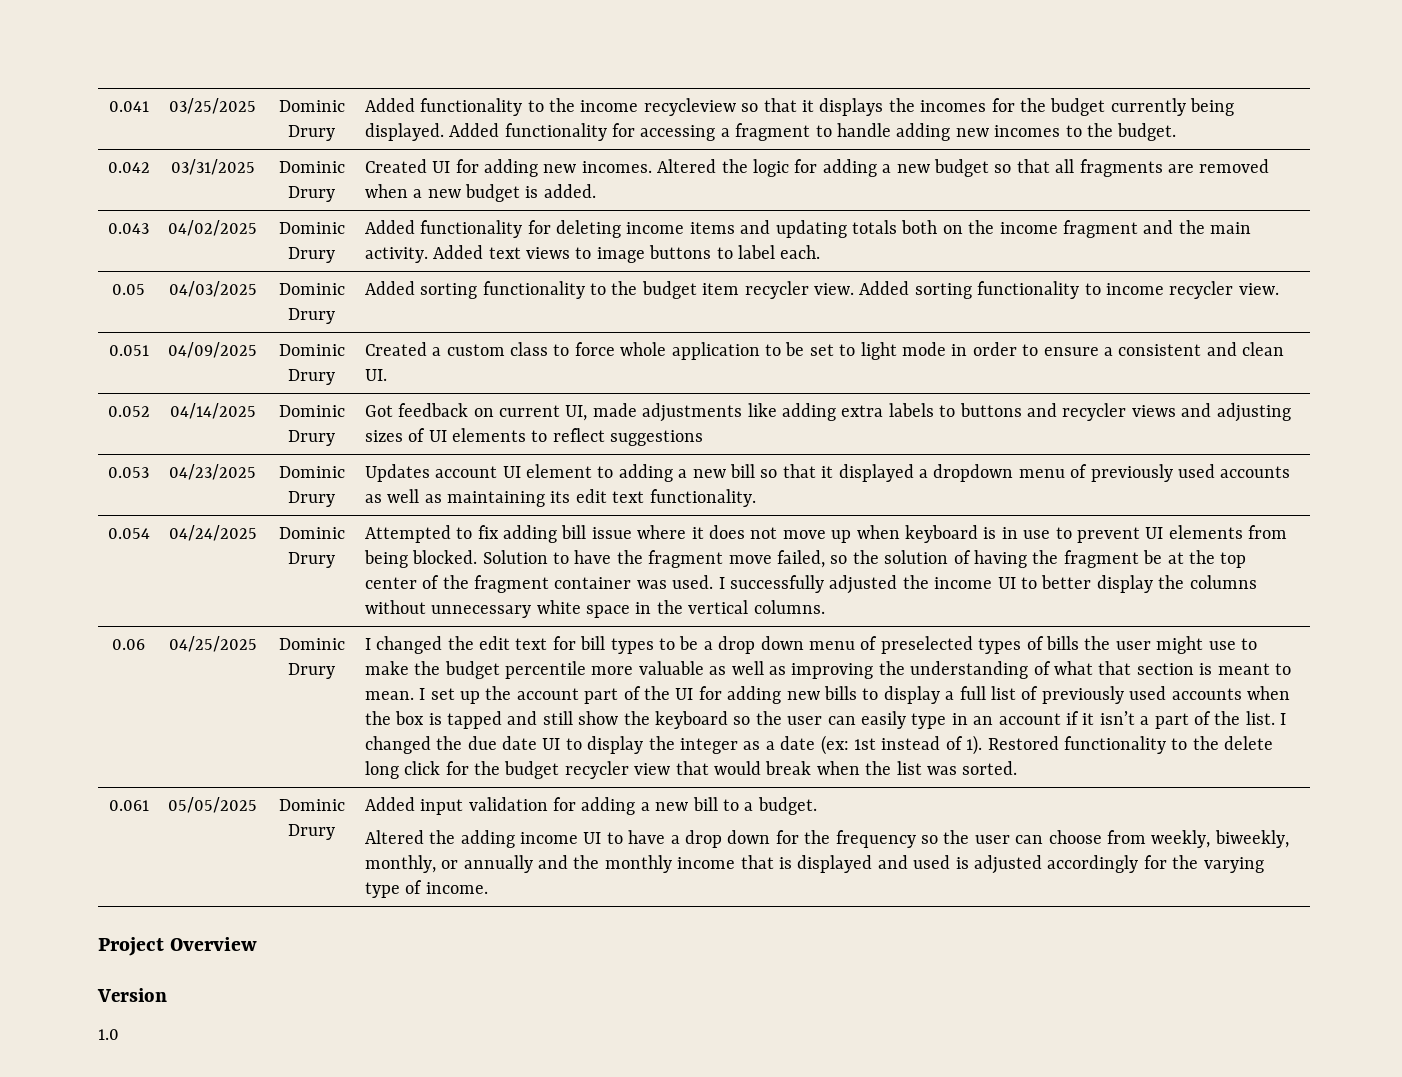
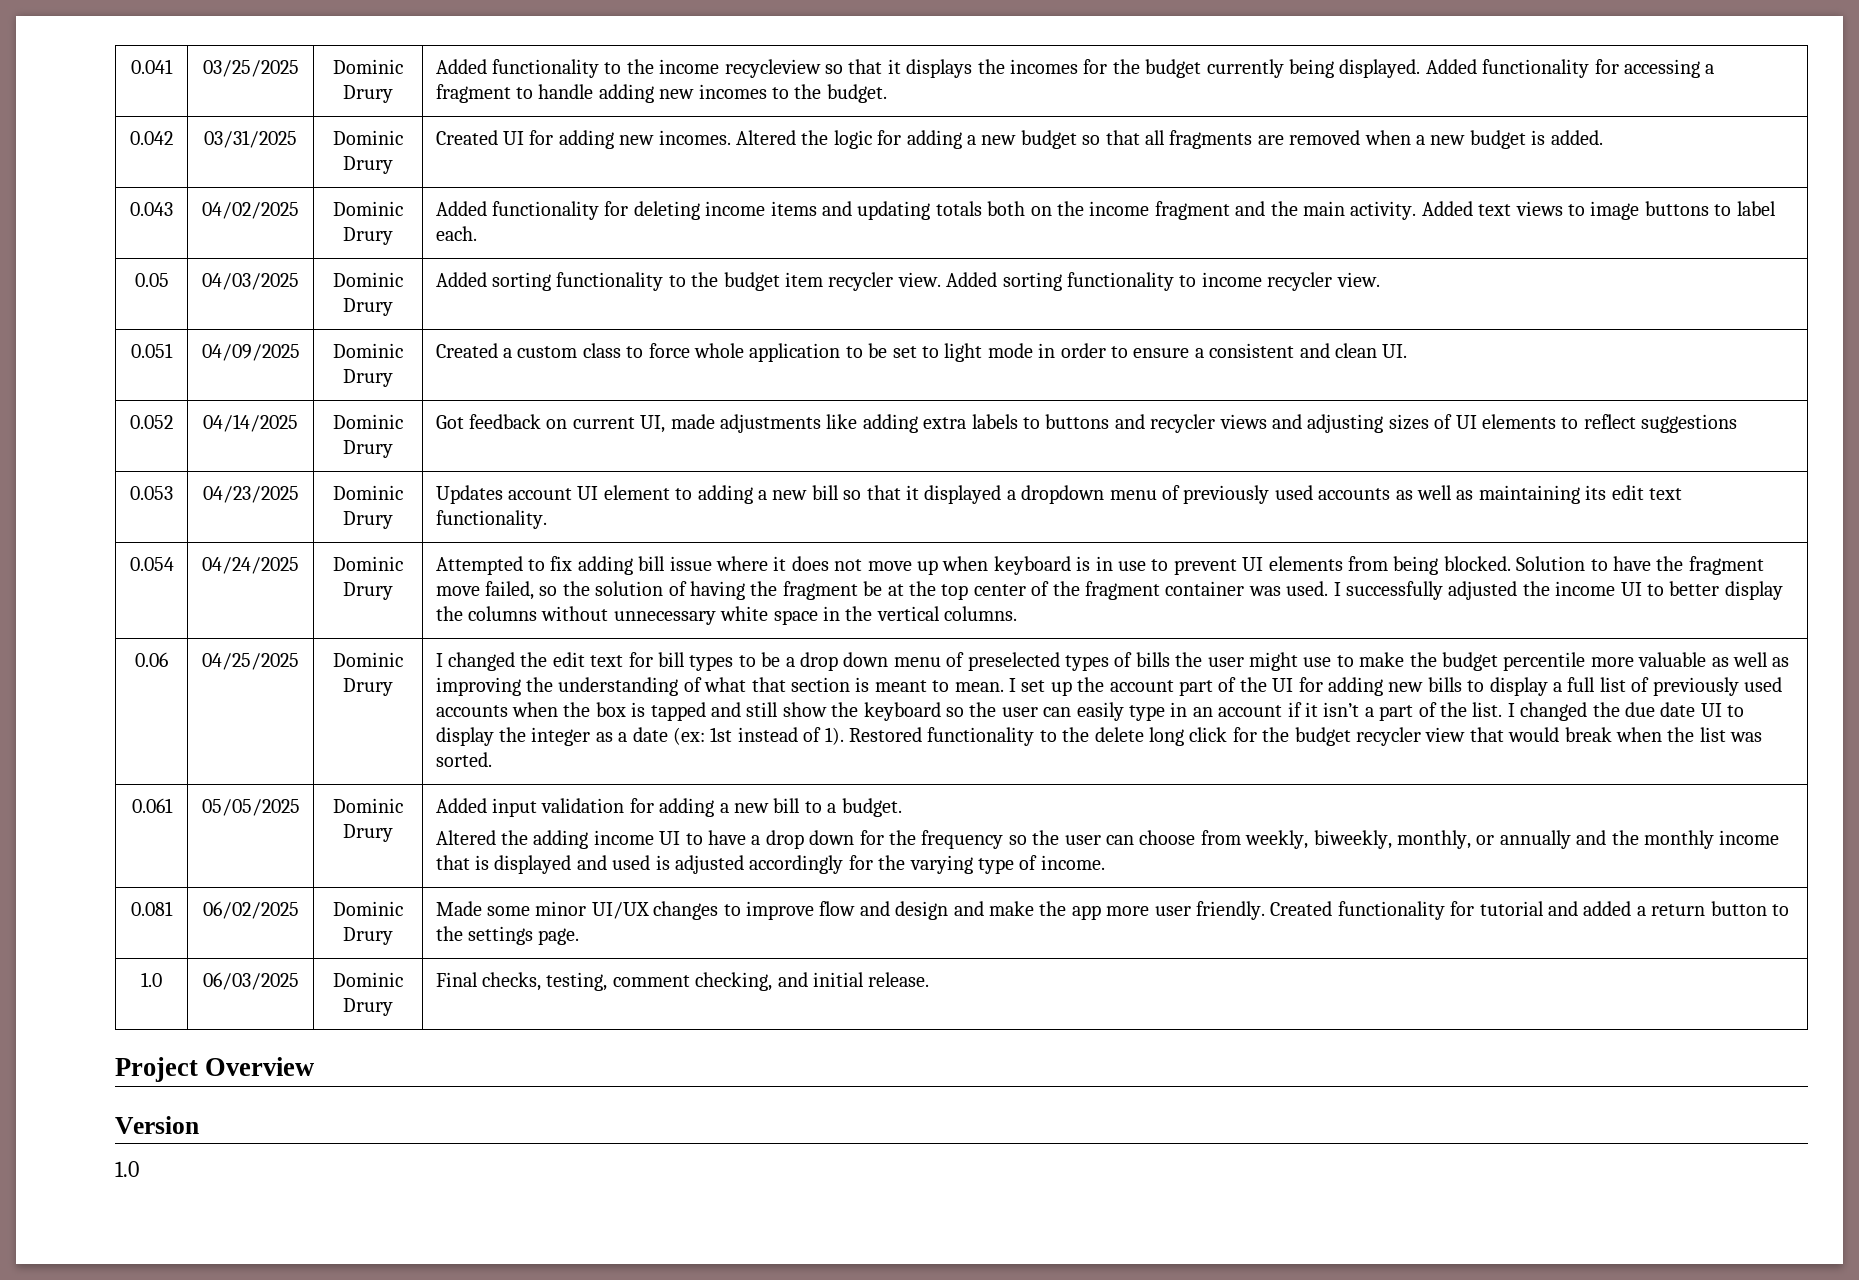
+ 0.081 | 06/02/2025 | Dominic Drury | Made some minor UI/UX changes to improve flow and design and make the app more user friendly. Created functionality for tutorial and added a return button to the settings page.
+ 1.0 | 06/03/2025 | Dominic Drury | Final checks, testing, comment checking, and initial release.

